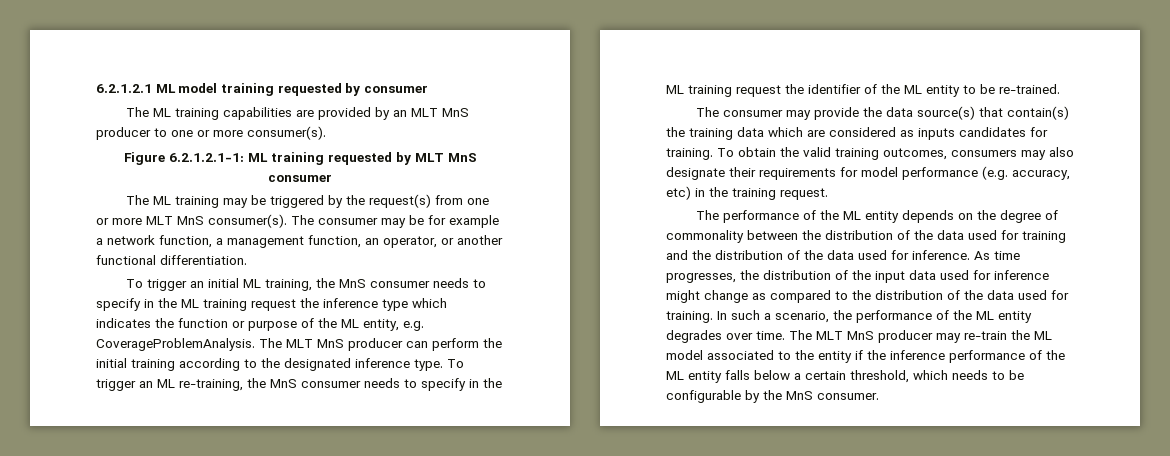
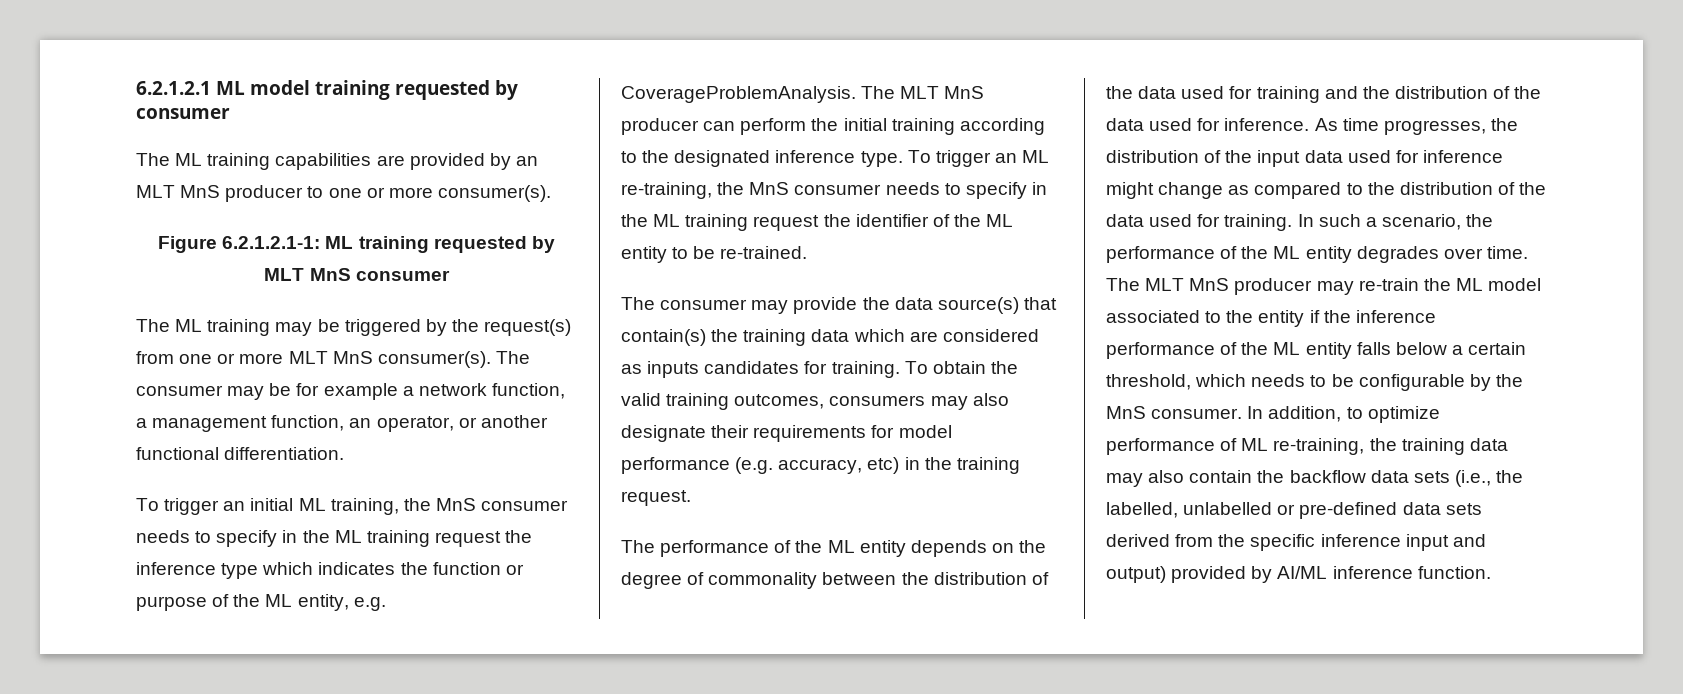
+ In addition, to optimize performance of ML re-training, the training data may also contain the backflow data sets (i.e., the labelled, unlabelled or pre-defined data sets derived from the specific inference input and output) provided by AI/ML inference function.

